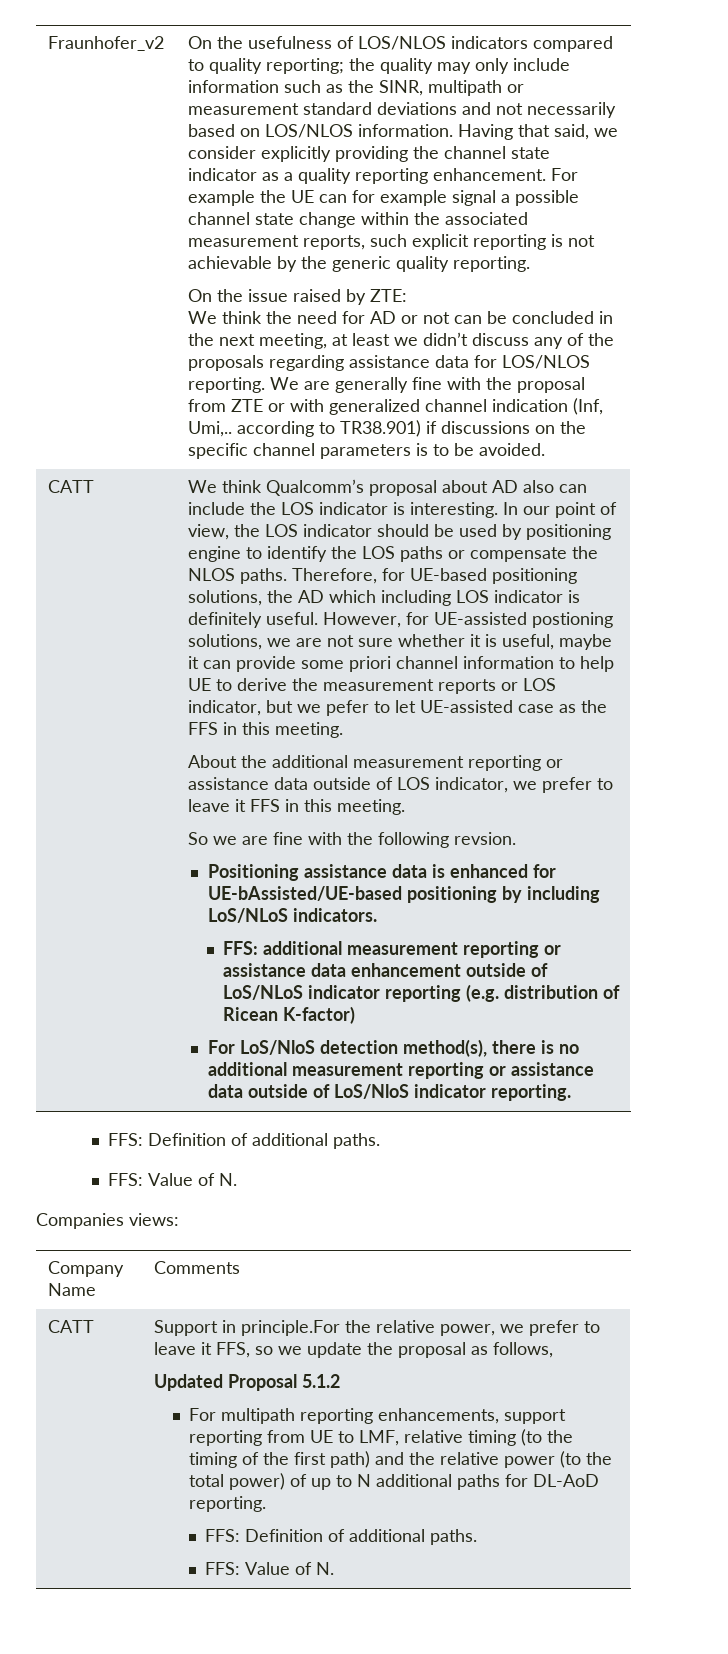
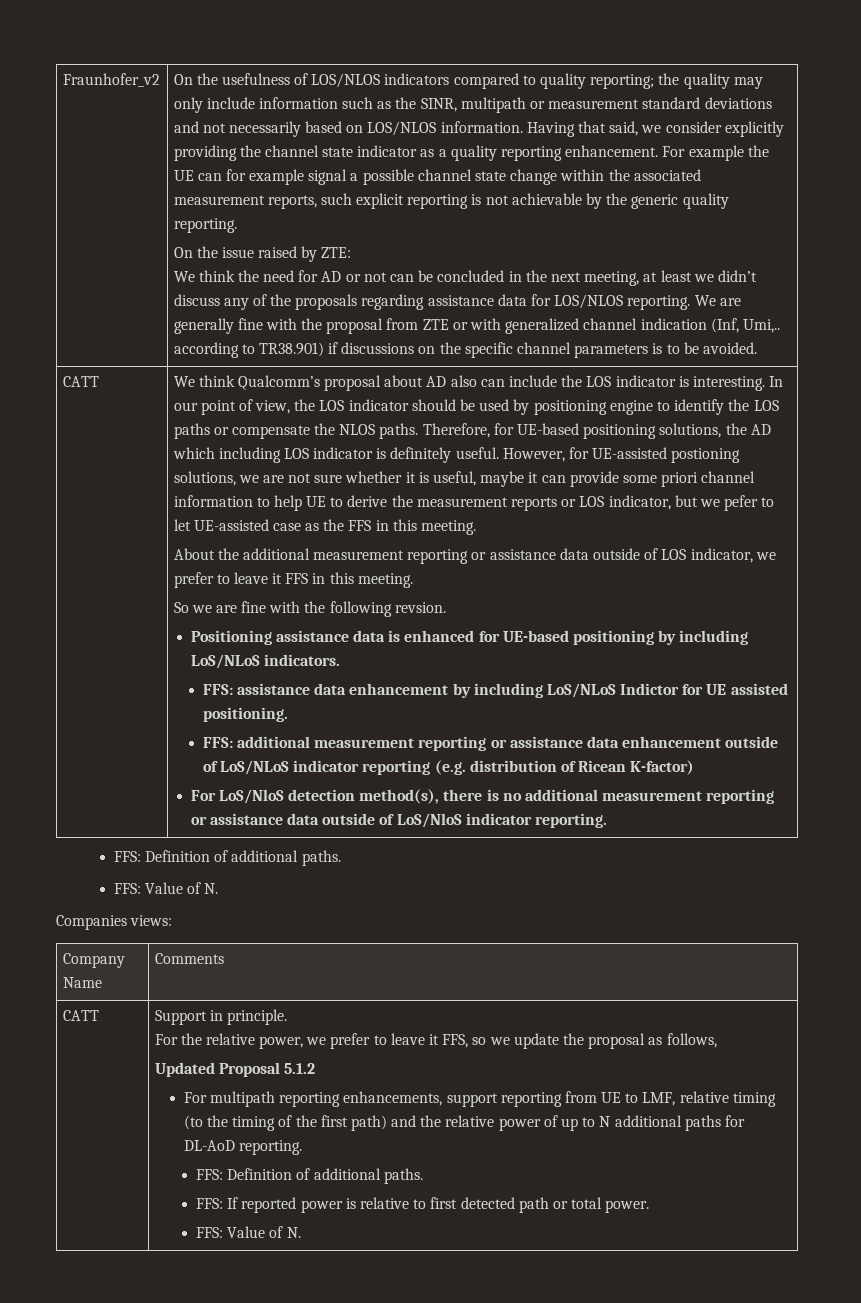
- Positioning assistance data is enhanced for UE-bAssisted/UE-based positioning by including LoS/NLoS indicators.
+ Positioning assistance data is enhanced for UE-based positioning by including LoS/NLoS indicators.
+ FFS: assistance data enhancement by including LoS/NLoS Indictor for UE assisted positioning.
- Support in principle.For the relative power, we prefer to leave it FFS, so we update the proposal as follows,
+ Support in principle.
+ For the relative power, we prefer to leave it FFS, so we update the proposal as follows,
- For multipath reporting enhancements, support reporting from UE to LMF, relative timing (to the timing of the first path) and the relative power (to the total power) of up to N additional paths for DL-AoD reporting.
+ For multipath reporting enhancements, support reporting from UE to LMF, relative timing (to the timing of the first path) and the relative power of up to N additional paths for DL-AoD reporting.
+ FFS: If reported power is relative to first detected path or total power.

